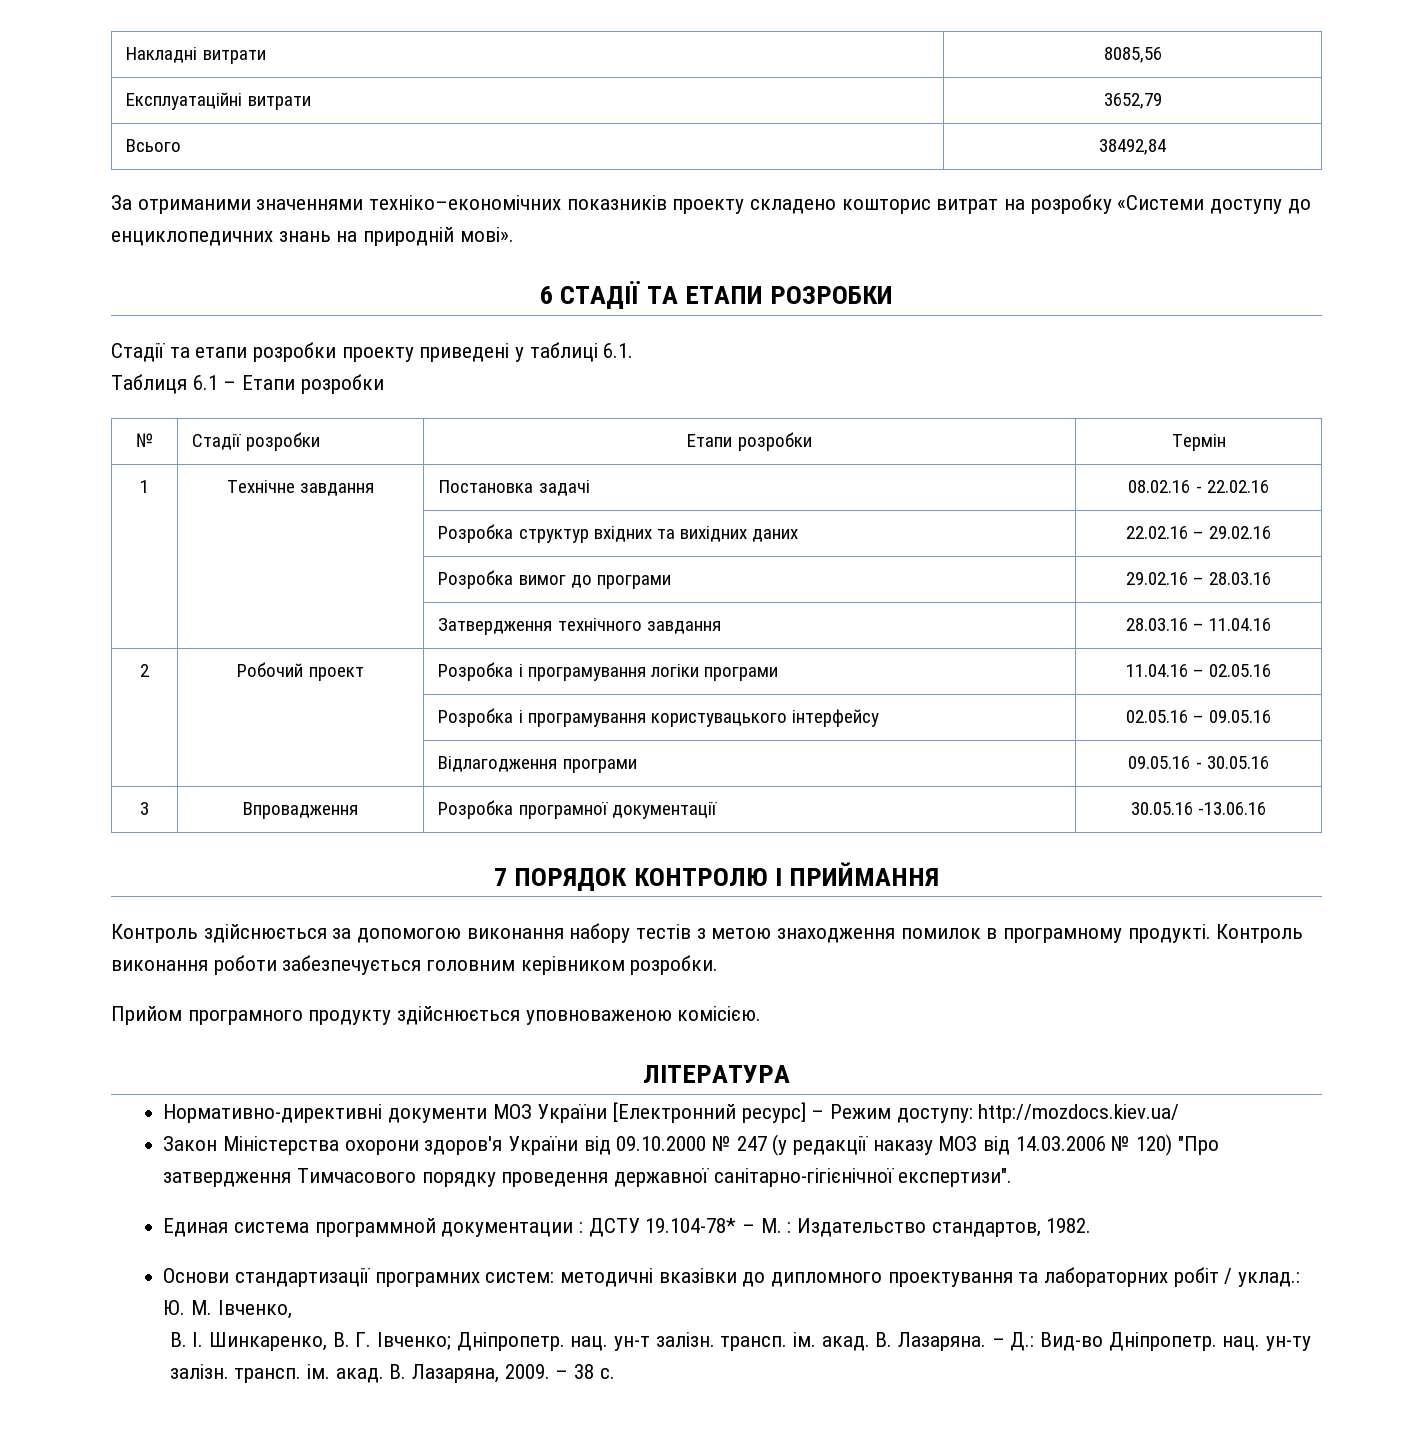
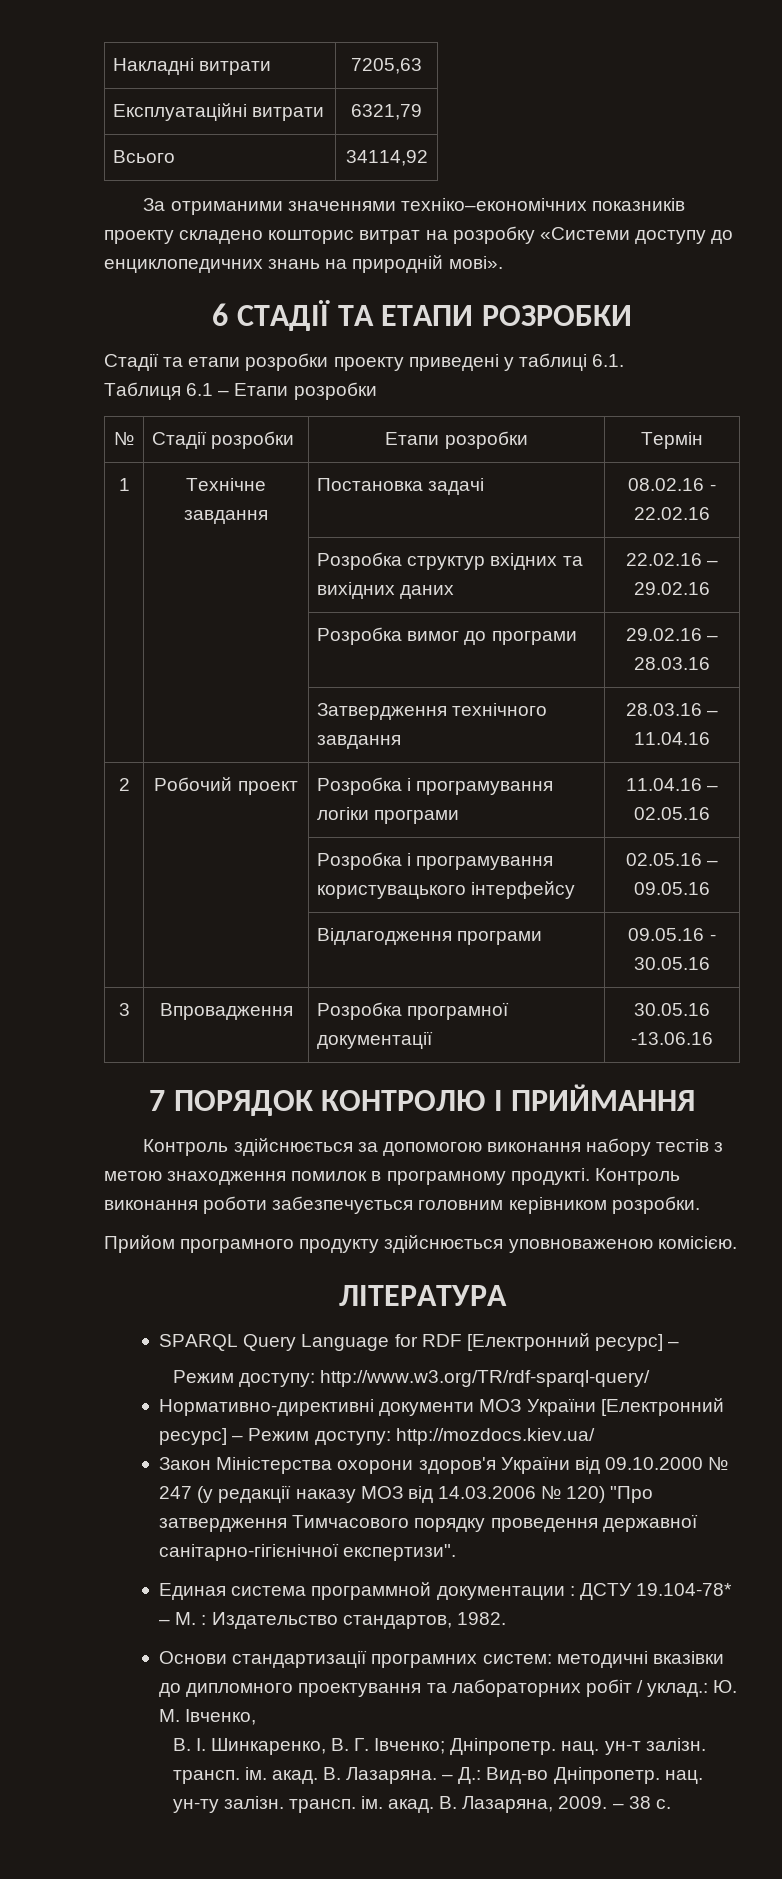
- Накладні витрати | 8085,56
+ Накладні витрати | 7205,63
- Експлуатаційні витрати | 3652,79
+ Експлуатаційні витрати | 6321,79
- Всього | 38492,84
+ Всього | 34114,92
+ SPARQL Query Language for RDF [Електронний ресурс] –
+ Режим доступу: http://www.w3.org/TR/rdf-sparql-query/

